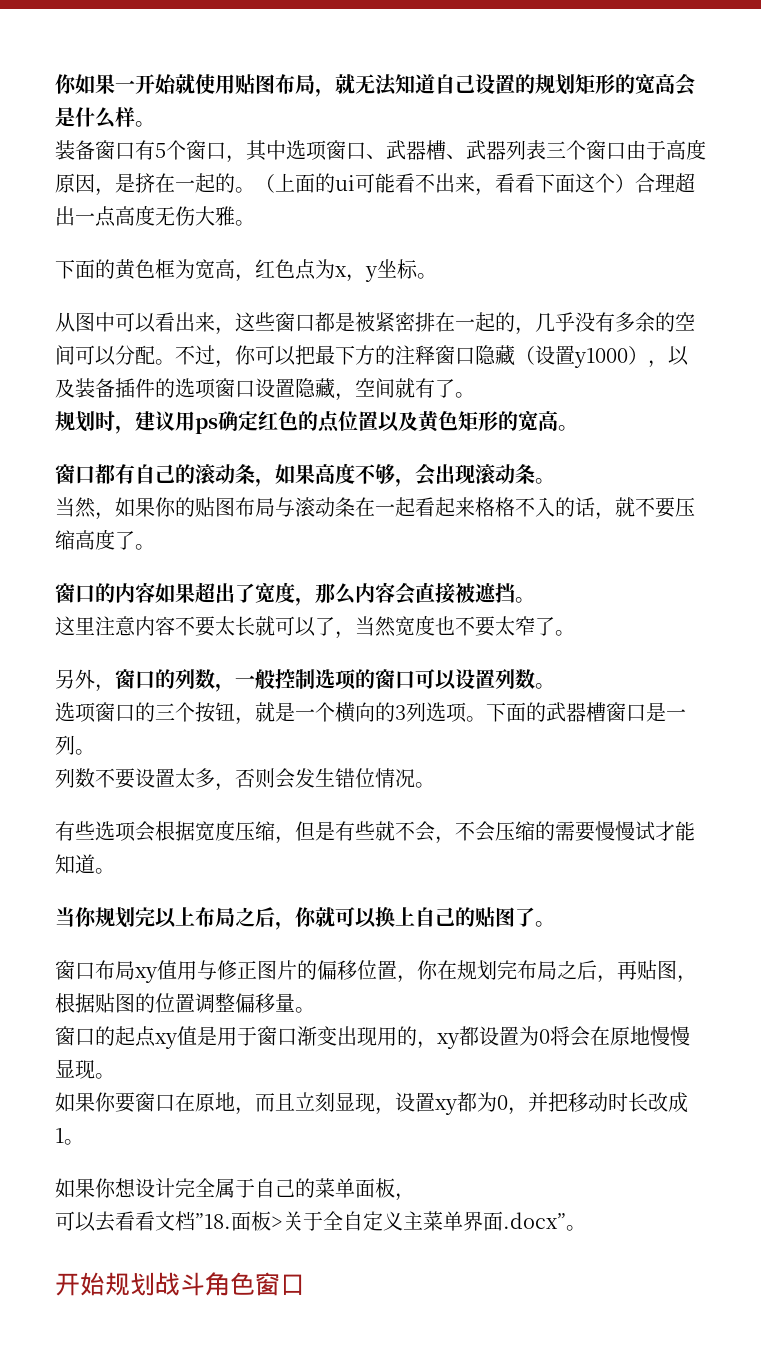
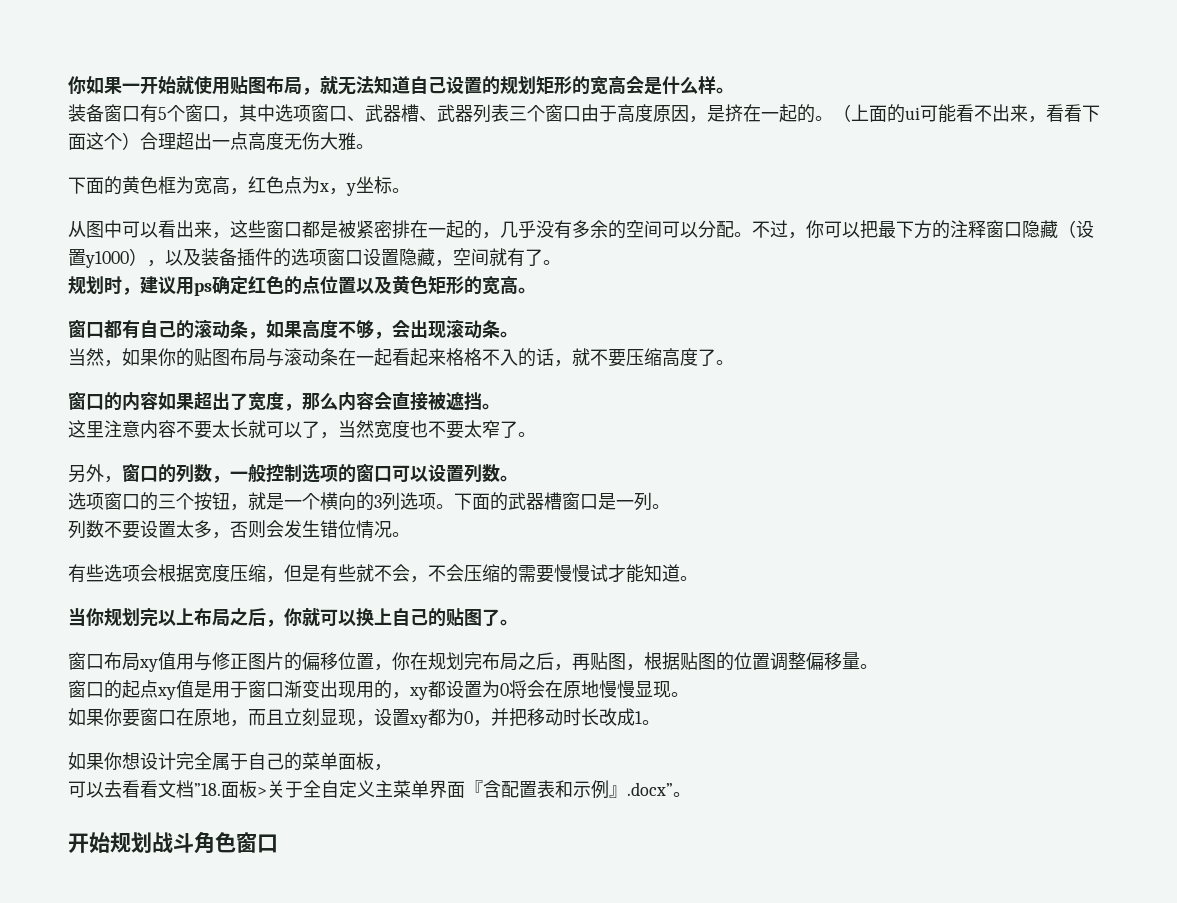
- 面板>关于全自定义主菜单界面.docx”。
+ 面板>关于全自定义主菜单界面『含配置表和示例』.docx”。

